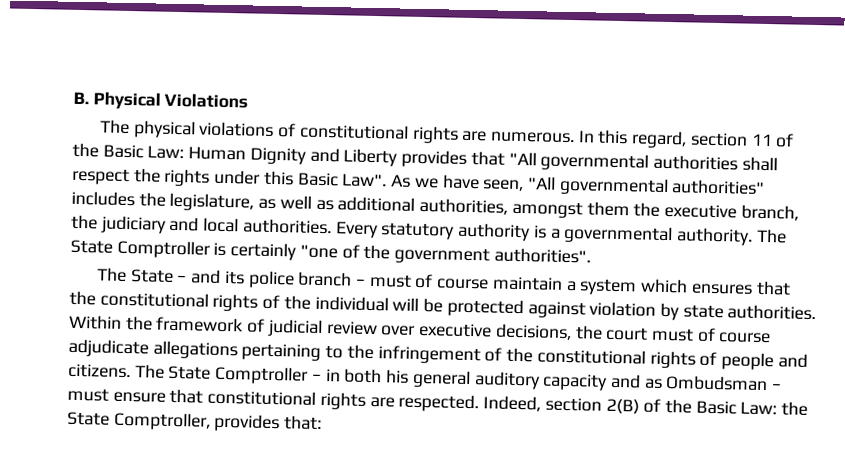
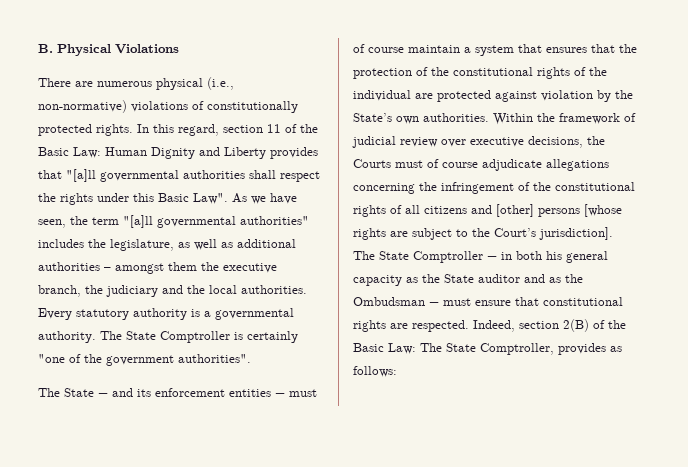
- The physical violations of constitutional rights are numerous.
+ There are numerous physical (i.e., non-normative) violations of constitutionally protected rights.
- In this regard, section 11 of the Basic Law: Human Dignity and Liberty provides that "All governmental authorities shall respect the rights under this Basic Law".
+ In this regard, section 11 of the Basic Law: Human Dignity and Liberty provides that "[a]ll governmental authorities shall respect the rights under this Basic Law".
- As we have seen, "All governmental authorities" includes the legislature, as well as additional authorities, amongst them the executive branch, the judiciary and local authorities.
+ As we have seen, the term "[a]ll governmental authorities" includes the legislature, as well as additional authorities – amongst them the executive branch, the judiciary and the local authorities.
- The State − and its police branch − must of course maintain a system which ensures that the constitutional rights of the individual will be protected against violation by state authorities.
+ The State − and its enforcement entities − must of course maintain a system that ensures that the protection of the constitutional rights of the individual are protected against violation by the State’s own authorities.
- Within the framework of judicial review over executive decisions, the court must of course adjudicate allegations pertaining to the infringement of the constitutional rights of people and citizens.
+ Within the framework of judicial review over executive decisions, the Courts must of course adjudicate allegations concerning the infringement of the constitutional rights of all citizens and [other] persons [whose rights are subject to the Court’s jurisdiction].
- The State Comptroller − in both his general auditory capacity and as Ombudsman − must ensure that constitutional rights are respected.
+ The State Comptroller − in both his general capacity as the State auditor and as the Ombudsman − must ensure that constitutional rights are respected.
- Indeed, section 2(B) of the Basic Law: the State Comptroller, provides that:
+ Indeed, section 2(B) of the Basic Law: The State Comptroller, provides as follows:

